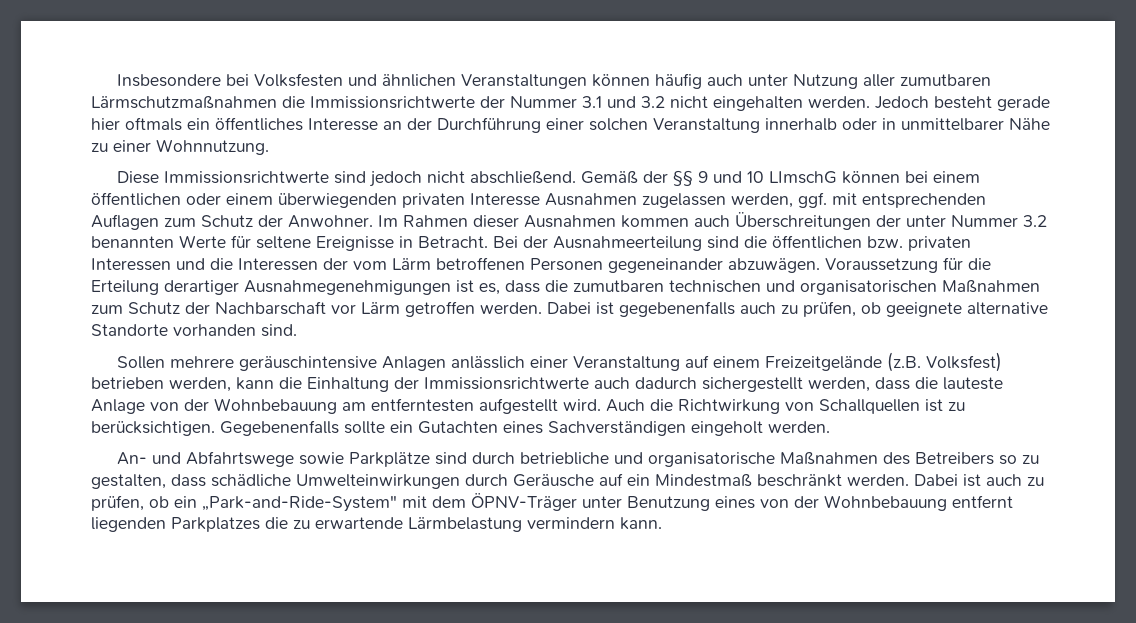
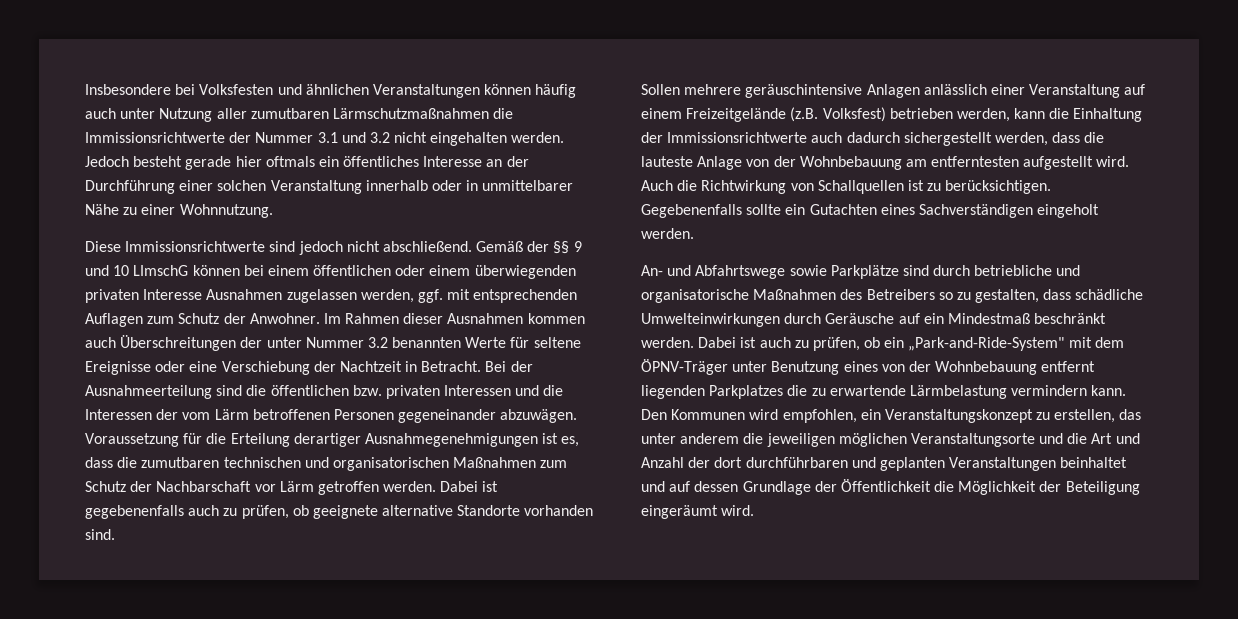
- Im Rahmen dieser Ausnahmen kommen auch Überschreitungen der unter Nummer 3.2 benannten Werte für seltene Ereignisse in Betracht.
+ Im Rahmen dieser Ausnahmen kommen auch Überschreitungen der unter Nummer 3.2 benannten Werte für seltene Ereignisse oder eine Verschiebung der Nachtzeit in Betracht.
+ Den Kommunen wird empfohlen, ein Veranstaltungskonzept zu erstellen, das unter anderem die jeweiligen möglichen Veranstaltungsorte und die Art und Anzahl der dort durchführbaren und geplanten Veranstaltungen beinhaltet und auf dessen Grundlage der Öffentlichkeit die Möglichkeit der Beteiligung eingeräumt wird.

